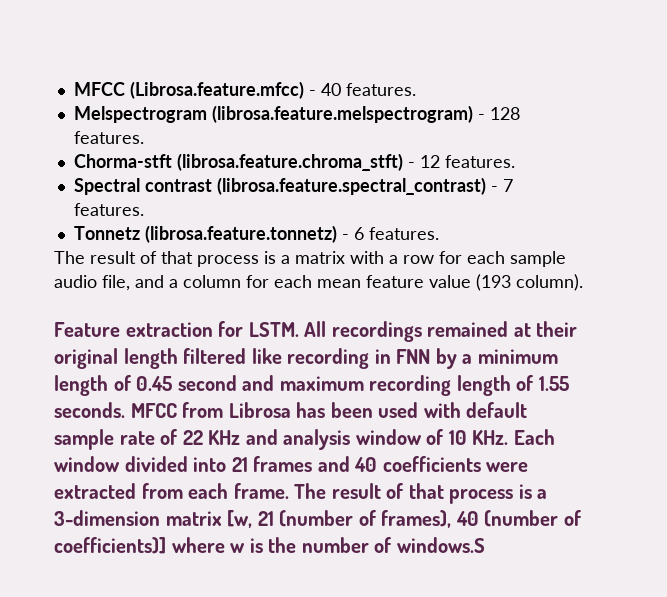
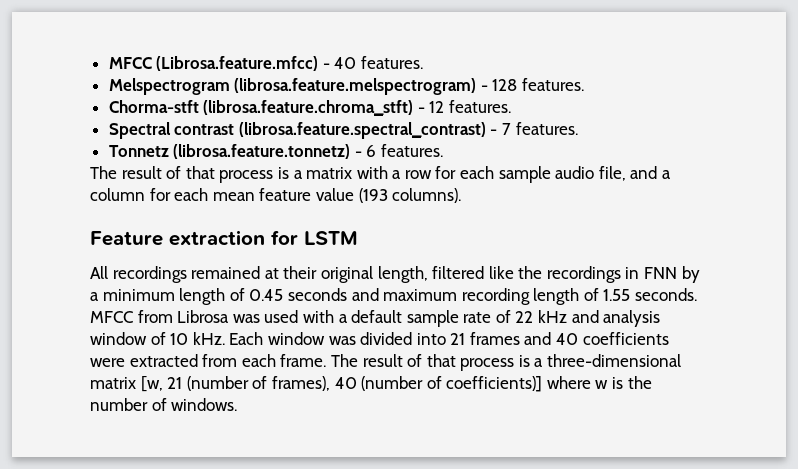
- The result of that process is a matrix with a row for each sample audio file, and a column for each mean feature value (193 column).
+ The result of that process is a matrix with a row for each sample audio file, and a column for each mean feature value (193 columns).
- Feature extraction for LSTM. All recordings remained at their original length filtered like recording in FNN by a minimum length of 0.45 second and maximum recording length of 1.55 seconds.
+ Feature extraction for LSTM
+ All recordings remained at their original length, filtered like the recordings in FNN by a minimum length of 0.45 seconds and maximum recording length of 1.55 seconds.
- MFCC from Librosa has been used with default sample rate of 22 KHz and analysis window of 10 KHz. Each window divided into 21 frames and 40 coefficients were extracted from each frame.
+ MFCC from Librosa was used with a default sample rate of 22 kHz and analysis window of 10 kHz. Each window was divided into 21 frames and 40 coefficients were extracted from each frame.
- The result of that process is a 3-dimension matrix [w, 21 (number of frames), 40 (number of coefficients)] where w is the number of windows.S
+ The result of that process is a three-dimensional matrix [w, 21 (number of frames), 40 (number of coefficients)] where w is the number of windows.

